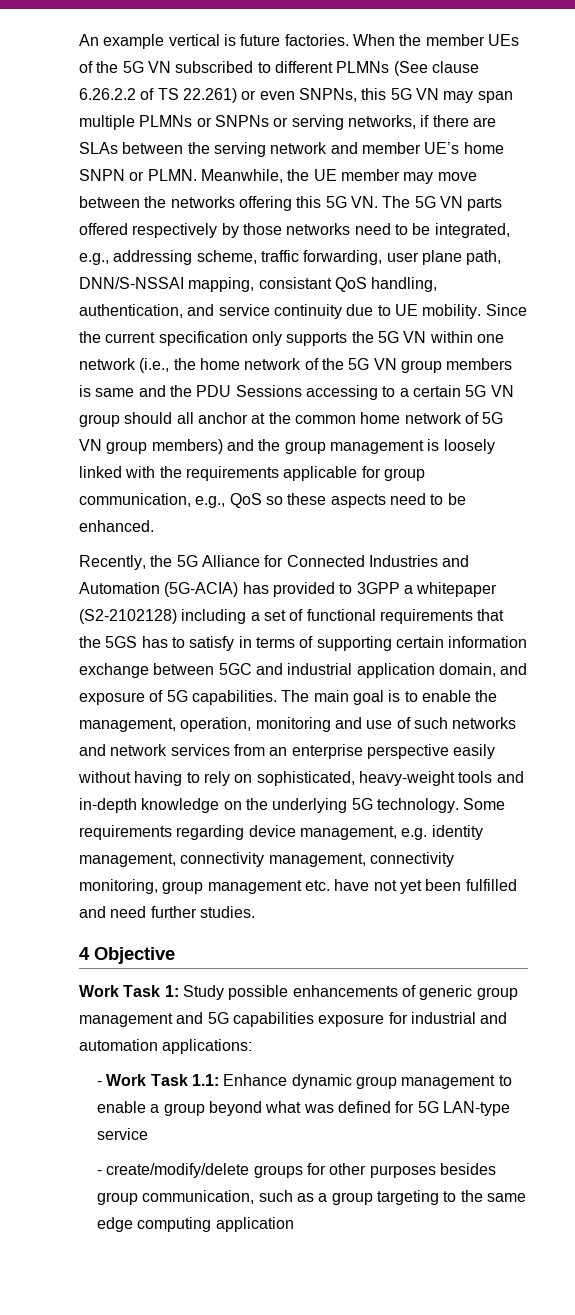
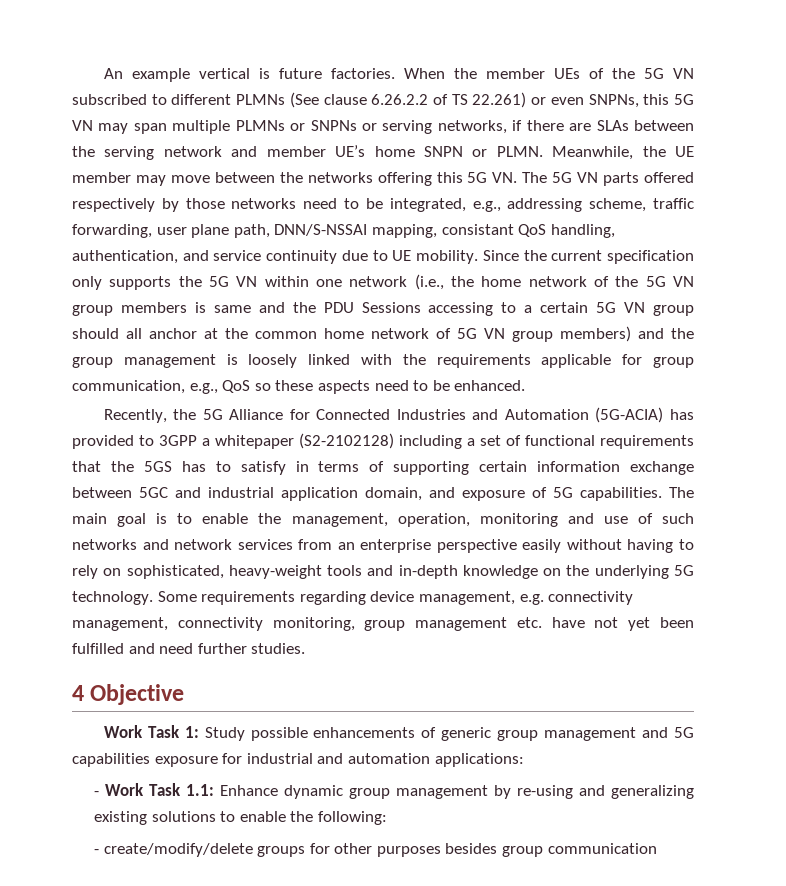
- Some requirements regarding device management, e.g. identity management, connectivity management, connectivity monitoring, group management etc. have not yet been fulfilled and need further studies.
+ Some requirements regarding device management, e.g. connectivity management, connectivity monitoring, group management etc. have not yet been fulfilled and need further studies.
- - Work Task 1.1: Enhance dynamic group management to enable a group beyond what was defined for 5G LAN-type service
+ - Work Task 1.1: Enhance dynamic group management by re-using and generalizing existing solutions to enable the following:
- - create/modify/delete groups for other purposes besides group communication, such as a group targeting to the same edge computing application
+ - create/modify/delete groups for other purposes besides group communication

